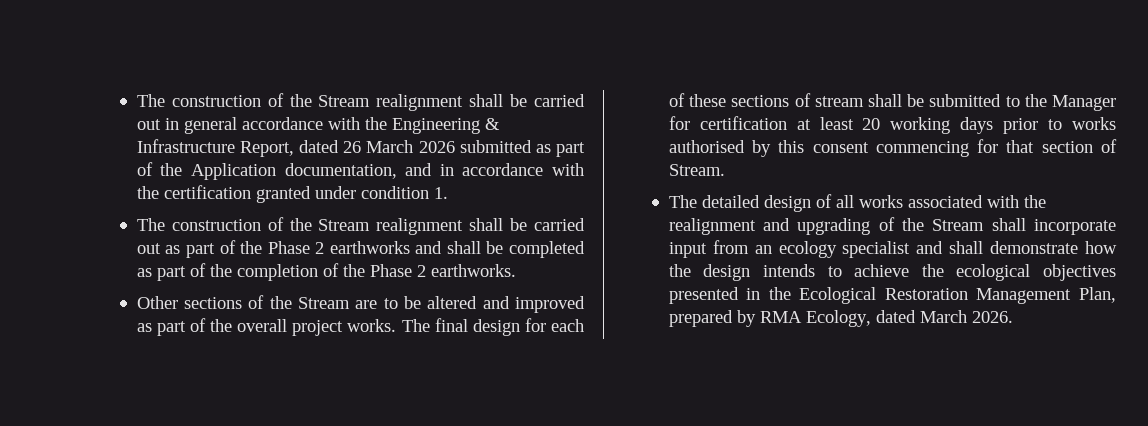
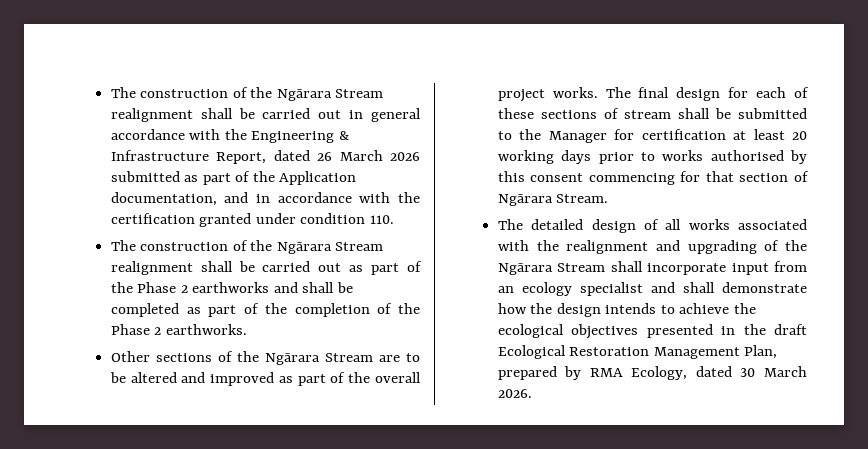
- The construction of the Stream realignment shall be carried out in general accordance with the Engineering & Infrastructure Report, dated 26 March 2026 submitted as part of the Application documentation, and in accordance with the certification granted under condition 1.
- The construction of the Stream realignment shall be carried out as part of the Phase 2 earthworks and shall be completed as part of the completion of the Phase 2 earthworks.
+ The construction of the Ngārara Stream realignment shall be carried out in general accordance with the Engineering & Infrastructure Report, dated 26 March 2026 submitted as part of the Application documentation, and in accordance with the certification granted under condition 110.
+ The construction of the Ngārara Stream realignment shall be carried out as part of the Phase 2 earthworks and shall be completed as part of the completion of the Phase 2 earthworks.
- Other sections of the Stream are to be altered and improved as part of the overall project works.
+ Other sections of the Ngārara Stream are to be altered and improved as part of the overall project works.
- The final design for each of these sections of stream shall be submitted to the Manager for certification at least 20 working days prior to works authorised by this consent commencing for that section of Stream.
+ The final design for each of these sections of stream shall be submitted to the Manager for certification at least 20 working days prior to works authorised by this consent commencing for that section of Ngārara Stream.
- The detailed design of all works associated with the realignment and upgrading of the Stream shall incorporate input from an ecology specialist and shall demonstrate how the design intends to achieve the ecological objectives presented in the Ecological Restoration Management Plan, prepared by RMA Ecology, dated March 2026.
+ The detailed design of all works associated with the realignment and upgrading of the Ngārara Stream shall incorporate input from an ecology specialist and shall demonstrate how the design intends to achieve the ecological objectives presented in the draft Ecological Restoration Management Plan, prepared by RMA Ecology, dated 30 March 2026.

